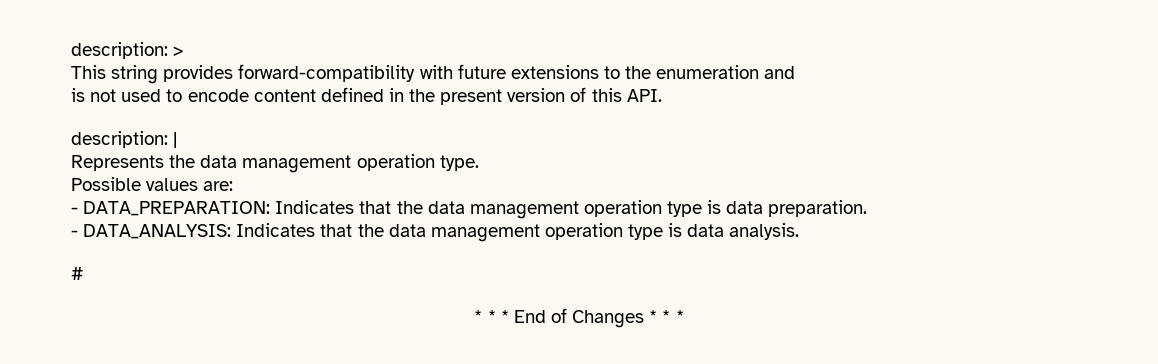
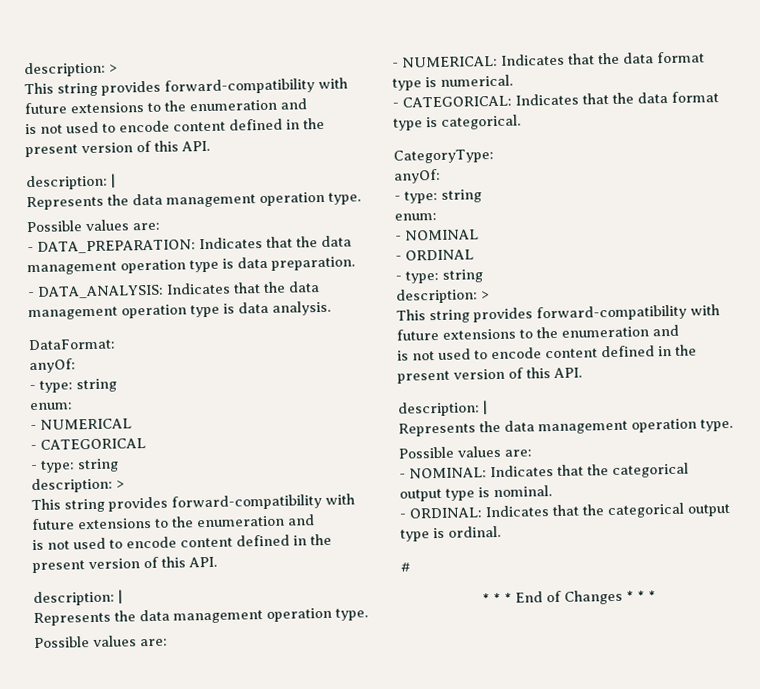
+ DataFormat:
+ anyOf:
+ - type: string
+ enum:
+ - NUMERICAL
+ - CATEGORICAL
+ - type: string
+ description: >
+ This string provides forward-compatibility with future extensions to the enumeration and
+ is not used to encode content defined in the present version of this API.
+ description: |
+ Represents the data management operation type.
+ Possible values are:
+ - NUMERICAL: Indicates that the data format type is numerical.
+ - CATEGORICAL: Indicates that the data format type is categorical.
+ CategoryType:
+ anyOf:
+ - type: string
+ enum:
+ - NOMINAL
+ - ORDINAL
+ - type: string
+ description: >
+ This string provides forward-compatibility with future extensions to the enumeration and
+ is not used to encode content defined in the present version of this API.
+ description: |
+ Represents the data management operation type.
+ Possible values are:
+ - NOMINAL: Indicates that the categorical output type is nominal.
+ - ORDINAL: Indicates that the categorical output type is ordinal.

